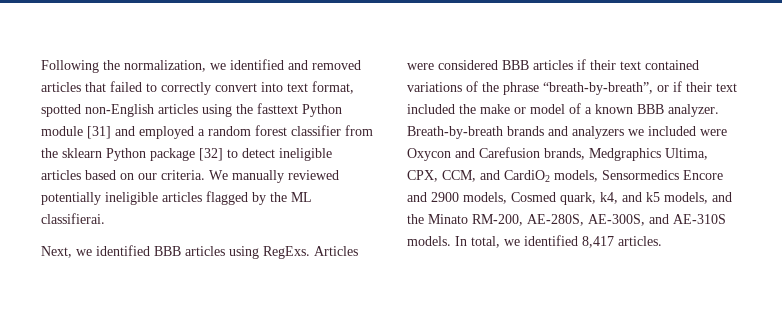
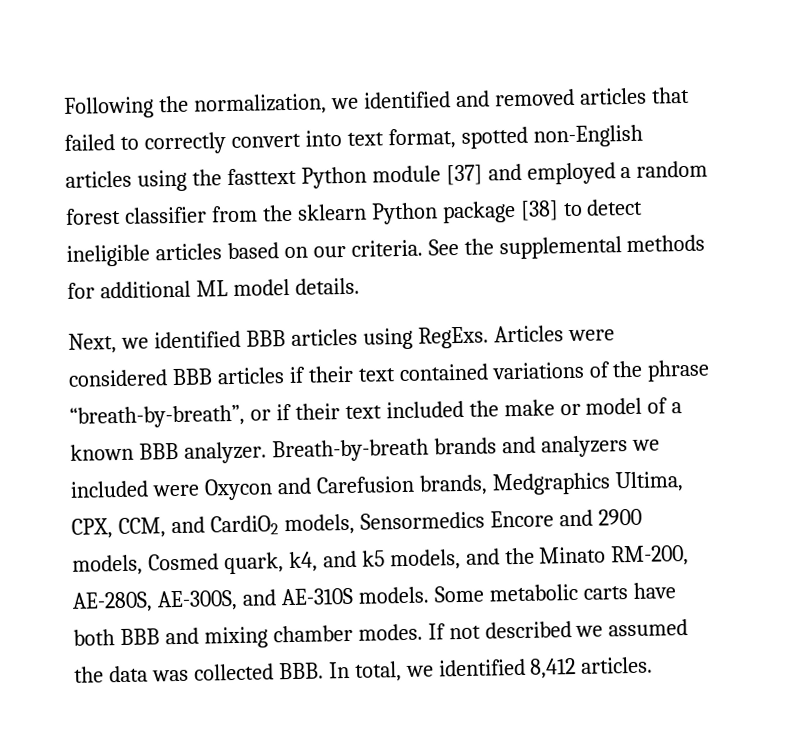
- Following the normalization, we identified and removed articles that failed to correctly convert into text format, spotted non-English articles using the fasttext Python module [31] and employed a random forest classifier from the sklearn Python package [32] to detect ineligible articles based on our criteria.
+ Following the normalization, we identified and removed articles that failed to correctly convert into text format, spotted non-English articles using the fasttext Python module [37] and employed a random forest classifier from the sklearn Python package [38] to detect ineligible articles based on our criteria.
- We manually reviewed potentially ineligible articles flagged by the ML classifierai.
+ See the supplemental methods for additional ML model details.
- In total, we identified 8,417 articles.
+ Some metabolic carts have both BBB and mixing chamber modes. If not described we assumed the data was collected BBB. In total, we identified 8,412 articles.

